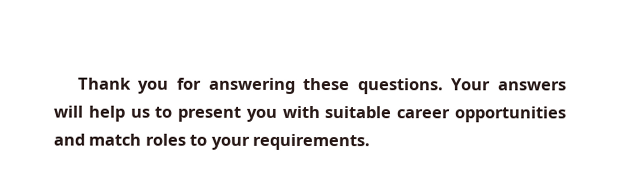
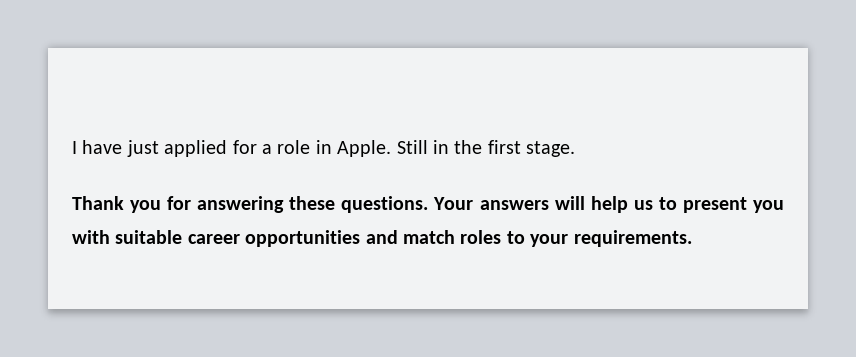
+ I have just applied for a role in Apple. Still in the first stage.

